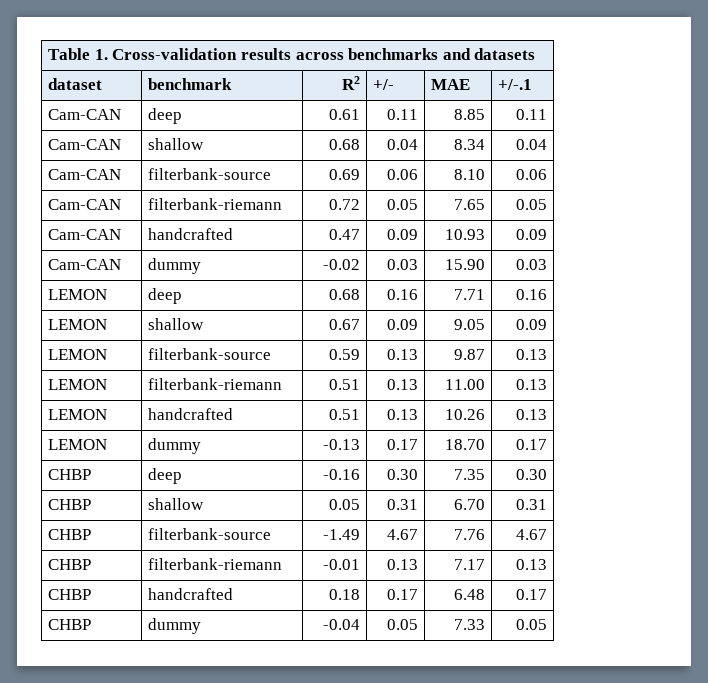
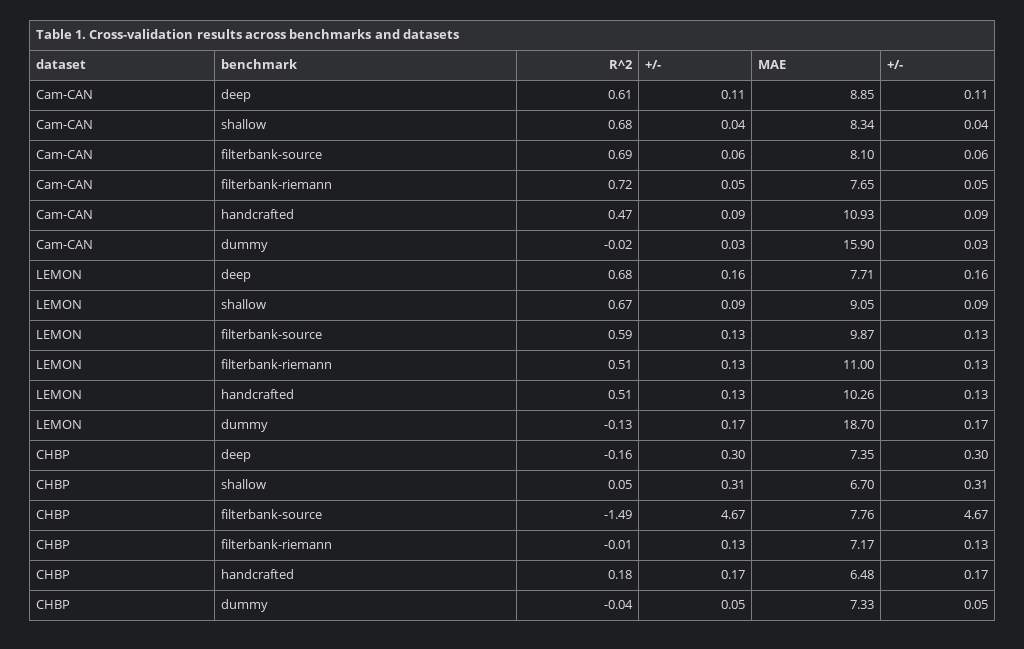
- dataset | benchmark | R2 | +/- | MAE | +/-.1
+ dataset | benchmark | R^2 | +/- | MAE | +/-

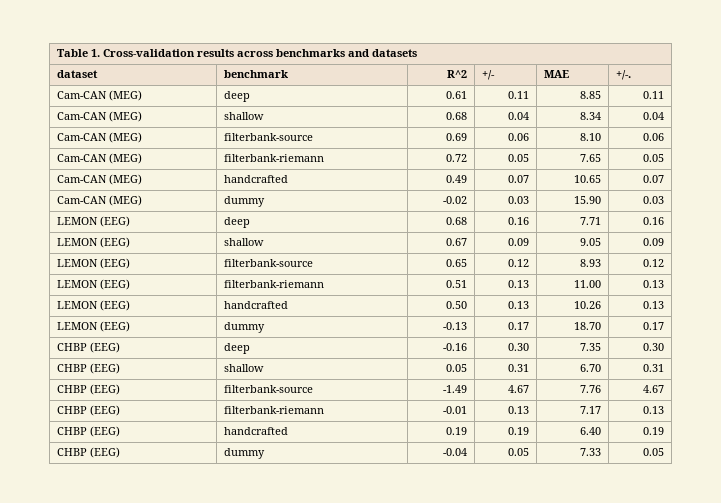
- dataset | benchmark | R^2 | +/- | MAE | +/-
- Cam-CAN | deep | 0.61 | 0.11 | 8.85 | 0.11
+ dataset | benchmark | R^2 | +/- | MAE | +/-.
+ Cam-CAN (MEG) | deep | 0.61 | 0.11 | 8.85 | 0.11
- Cam-CAN | shallow | 0.68 | 0.04 | 8.34 | 0.04
+ Cam-CAN (MEG) | shallow | 0.68 | 0.04 | 8.34 | 0.04
- Cam-CAN | filterbank-source | 0.69 | 0.06 | 8.10 | 0.06
+ Cam-CAN (MEG) | filterbank-source | 0.69 | 0.06 | 8.10 | 0.06
- Cam-CAN | filterbank-riemann | 0.72 | 0.05 | 7.65 | 0.05
+ Cam-CAN (MEG) | filterbank-riemann | 0.72 | 0.05 | 7.65 | 0.05
- Cam-CAN | handcrafted | 0.47 | 0.09 | 10.93 | 0.09
- Cam-CAN | dummy | -0.02 | 0.03 | 15.90 | 0.03
+ Cam-CAN (MEG) | handcrafted | 0.49 | 0.07 | 10.65 | 0.07
+ Cam-CAN (MEG) | dummy | -0.02 | 0.03 | 15.90 | 0.03
- LEMON | deep | 0.68 | 0.16 | 7.71 | 0.16
+ LEMON (EEG) | deep | 0.68 | 0.16 | 7.71 | 0.16
- LEMON | shallow | 0.67 | 0.09 | 9.05 | 0.09
+ LEMON (EEG) | shallow | 0.67 | 0.09 | 9.05 | 0.09
- LEMON | filterbank-source | 0.59 | 0.13 | 9.87 | 0.13
- LEMON | filterbank-riemann | 0.51 | 0.13 | 11.00 | 0.13
+ LEMON (EEG) | filterbank-source | 0.65 | 0.12 | 8.93 | 0.12
+ LEMON (EEG) | filterbank-riemann | 0.51 | 0.13 | 11.00 | 0.13
- LEMON | handcrafted | 0.51 | 0.13 | 10.26 | 0.13
+ LEMON (EEG) | handcrafted | 0.50 | 0.13 | 10.26 | 0.13
- LEMON | dummy | -0.13 | 0.17 | 18.70 | 0.17
+ LEMON (EEG) | dummy | -0.13 | 0.17 | 18.70 | 0.17
- CHBP | deep | -0.16 | 0.30 | 7.35 | 0.30
+ CHBP (EEG) | deep | -0.16 | 0.30 | 7.35 | 0.30
- CHBP | shallow | 0.05 | 0.31 | 6.70 | 0.31
+ CHBP (EEG) | shallow | 0.05 | 0.31 | 6.70 | 0.31
- CHBP | filterbank-source | -1.49 | 4.67 | 7.76 | 4.67
+ CHBP (EEG) | filterbank-source | -1.49 | 4.67 | 7.76 | 4.67
- CHBP | filterbank-riemann | -0.01 | 0.13 | 7.17 | 0.13
+ CHBP (EEG) | filterbank-riemann | -0.01 | 0.13 | 7.17 | 0.13
- CHBP | handcrafted | 0.18 | 0.17 | 6.48 | 0.17
- CHBP | dummy | -0.04 | 0.05 | 7.33 | 0.05
+ CHBP (EEG) | handcrafted | 0.19 | 0.19 | 6.40 | 0.19
+ CHBP (EEG) | dummy | -0.04 | 0.05 | 7.33 | 0.05

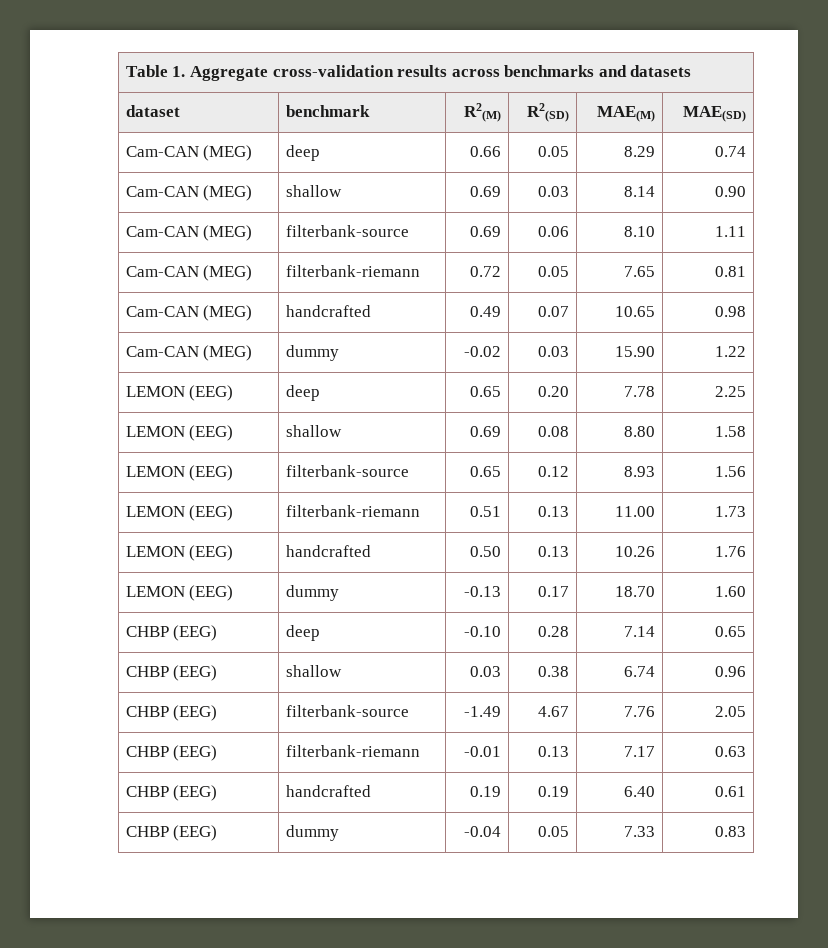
- Table 1. Cross-validation results across benchmarks and datasets
+ Table 1. Aggregate cross-validation results across benchmarks and datasets
- dataset | benchmark | R^2 | +/- | MAE | +/-.
+ dataset | benchmark | R2(M) | R2(SD) | MAE(M) | MAE(SD)
- Cam-CAN (MEG) | deep | 0.61 | 0.11 | 8.85 | 0.11
+ Cam-CAN (MEG) | deep | 0.66 | 0.05 | 8.29 | 0.74
- Cam-CAN (MEG) | shallow | 0.68 | 0.04 | 8.34 | 0.04
+ Cam-CAN (MEG) | shallow | 0.69 | 0.03 | 8.14 | 0.90
- Cam-CAN (MEG) | filterbank-source | 0.69 | 0.06 | 8.10 | 0.06
+ Cam-CAN (MEG) | filterbank-source | 0.69 | 0.06 | 8.10 | 1.11
- Cam-CAN (MEG) | filterbank-riemann | 0.72 | 0.05 | 7.65 | 0.05
+ Cam-CAN (MEG) | filterbank-riemann | 0.72 | 0.05 | 7.65 | 0.81
- Cam-CAN (MEG) | handcrafted | 0.49 | 0.07 | 10.65 | 0.07
+ Cam-CAN (MEG) | handcrafted | 0.49 | 0.07 | 10.65 | 0.98
- Cam-CAN (MEG) | dummy | -0.02 | 0.03 | 15.90 | 0.03
+ Cam-CAN (MEG) | dummy | -0.02 | 0.03 | 15.90 | 1.22
- LEMON (EEG) | deep | 0.68 | 0.16 | 7.71 | 0.16
+ LEMON (EEG) | deep | 0.65 | 0.20 | 7.78 | 2.25
- LEMON (EEG) | shallow | 0.67 | 0.09 | 9.05 | 0.09
+ LEMON (EEG) | shallow | 0.69 | 0.08 | 8.80 | 1.58
- LEMON (EEG) | filterbank-source | 0.65 | 0.12 | 8.93 | 0.12
+ LEMON (EEG) | filterbank-source | 0.65 | 0.12 | 8.93 | 1.56
- LEMON (EEG) | filterbank-riemann | 0.51 | 0.13 | 11.00 | 0.13
+ LEMON (EEG) | filterbank-riemann | 0.51 | 0.13 | 11.00 | 1.73
- LEMON (EEG) | handcrafted | 0.50 | 0.13 | 10.26 | 0.13
+ LEMON (EEG) | handcrafted | 0.50 | 0.13 | 10.26 | 1.76
- LEMON (EEG) | dummy | -0.13 | 0.17 | 18.70 | 0.17
+ LEMON (EEG) | dummy | -0.13 | 0.17 | 18.70 | 1.60
- CHBP (EEG) | deep | -0.16 | 0.30 | 7.35 | 0.30
+ CHBP (EEG) | deep | -0.10 | 0.28 | 7.14 | 0.65
- CHBP (EEG) | shallow | 0.05 | 0.31 | 6.70 | 0.31
+ CHBP (EEG) | shallow | 0.03 | 0.38 | 6.74 | 0.96
- CHBP (EEG) | filterbank-source | -1.49 | 4.67 | 7.76 | 4.67
+ CHBP (EEG) | filterbank-source | -1.49 | 4.67 | 7.76 | 2.05
- CHBP (EEG) | filterbank-riemann | -0.01 | 0.13 | 7.17 | 0.13
+ CHBP (EEG) | filterbank-riemann | -0.01 | 0.13 | 7.17 | 0.63
- CHBP (EEG) | handcrafted | 0.19 | 0.19 | 6.40 | 0.19
+ CHBP (EEG) | handcrafted | 0.19 | 0.19 | 6.40 | 0.61
- CHBP (EEG) | dummy | -0.04 | 0.05 | 7.33 | 0.05
+ CHBP (EEG) | dummy | -0.04 | 0.05 | 7.33 | 0.83

